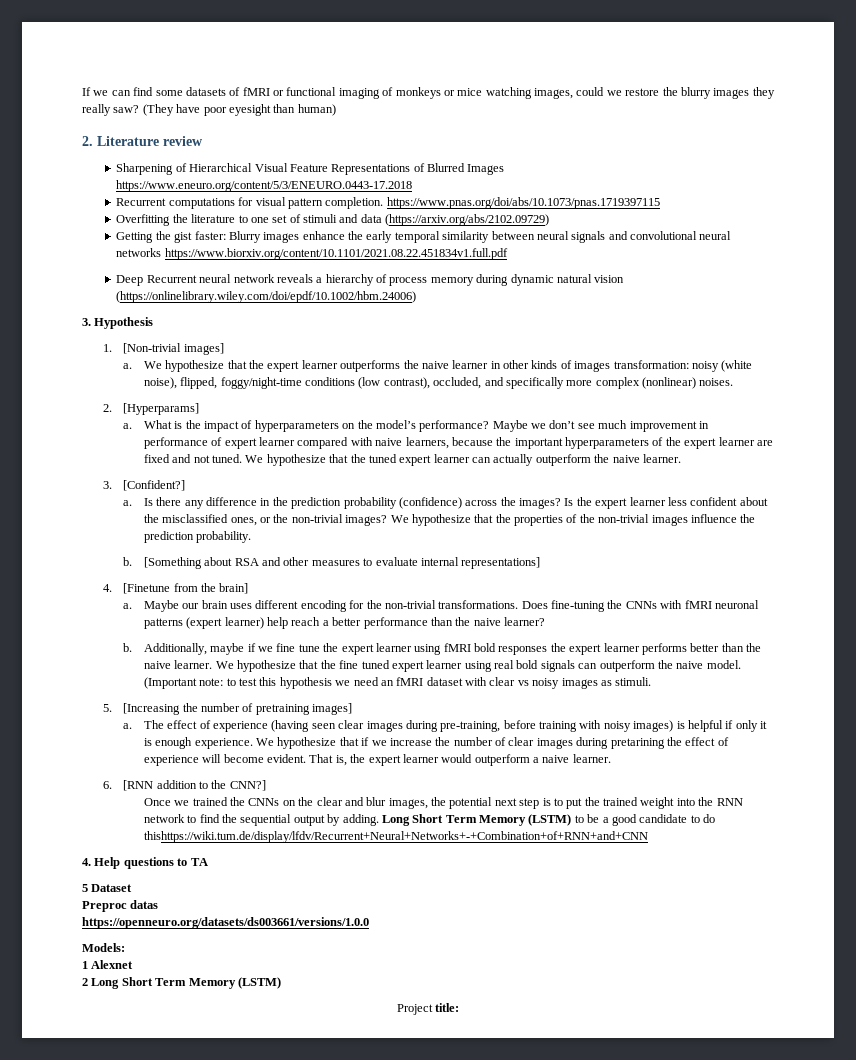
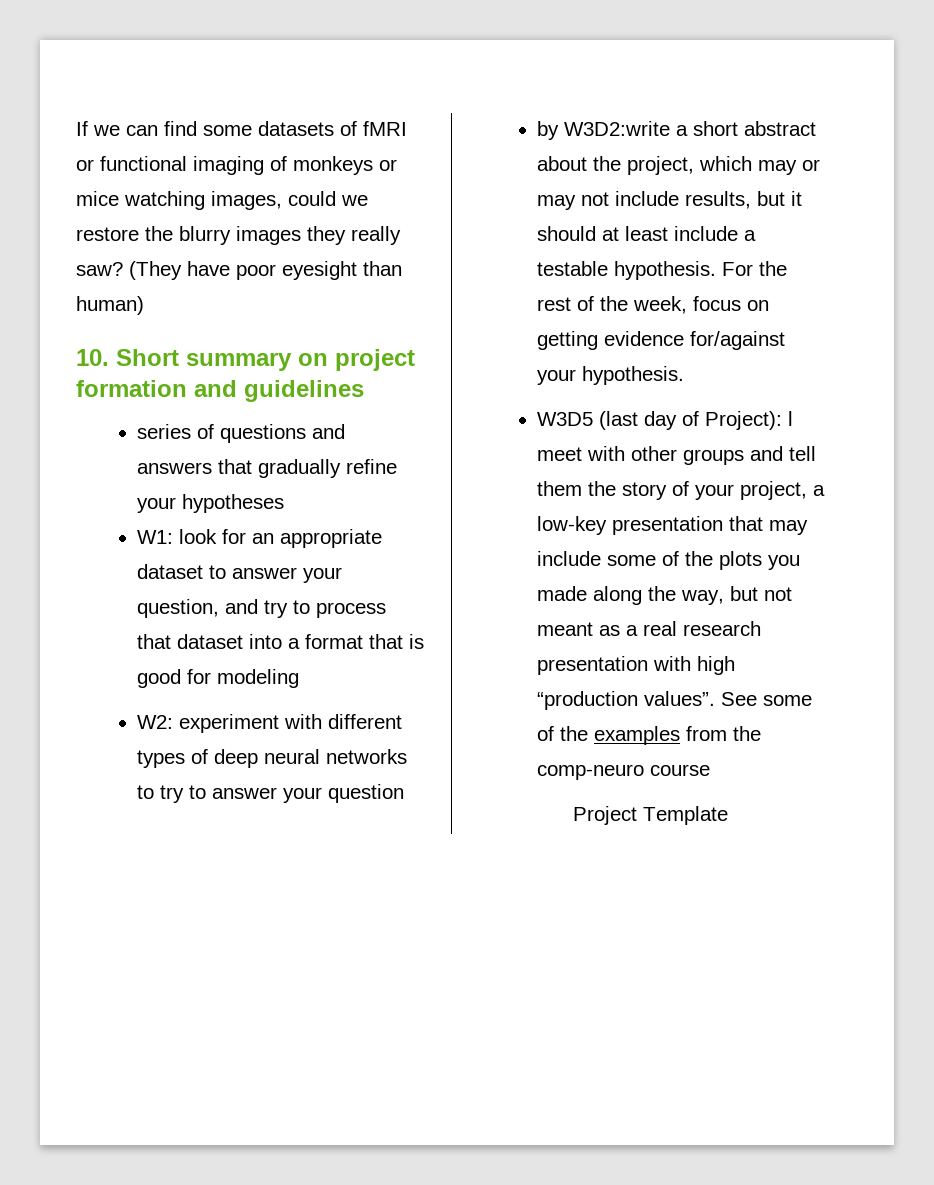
- 2. Literature review
- Sharpening of Hierarchical Visual Feature Representations of Blurred Images https://www.eneuro.org/content/5/3/ENEURO.0443-17.2018
- Recurrent computations for visual pattern completion. https://www.pnas.org/doi/abs/10.1073/pnas.1719397115
- Overfitting the literature to one set of stimuli and data (https://arxiv.org/abs/2102.09729)
- Getting the gist faster: Blurry images enhance the early temporal similarity between neural signals and convolutional neural networks https://www.biorxiv.org/content/10.1101/2021.08.22.451834v1.full.pdf
- Deep Recurrent neural network reveals a hierarchy of process memory during dynamic natural vision (https://onlinelibrary.wiley.com/doi/epdf/10.1002/hbm.24006)
- 3. Hypothesis
- 1. [Non-trivial images]
- a. We hypothesize that the expert learner outperforms the naive learner in other kinds of images transformation: noisy (white noise), flipped, foggy/night-time conditions (low contrast), occluded, and specifically more complex (nonlinear) noises.
- 2. [Hyperparams]
- a. What is the impact of hyperparameters on the model’s performance? Maybe we don’t see much improvement in performance of expert learner compared with naive learners, because the important hyperparameters of the expert learner are fixed and not tuned. We hypothesize that the tuned expert learner can actually outperform the naive learner.
- 3. [Confident?]
- a. Is there any difference in the prediction probability (confidence) across the images? Is the expert learner less confident about the misclassified ones, or the non-trivial images? We hypothesize that the properties of the non-trivial images influence the prediction probability.
- b. [Something about RSA and other measures to evaluate internal representations]
- 4. [Finetune from the brain]
- a. Maybe our brain uses different encoding for the non-trivial transformations. Does fine-tuning the CNNs with fMRI neuronal patterns (expert learner) help reach a better performance than the naive learner?
- b. Additionally, maybe if we fine tune the expert learner using fMRI bold responses the expert learner performs better than the naive learner. We hypothesize that the fine tuned expert learner using real bold signals can outperform the naive model. (Important note: to test this hypothesis we need an fMRI dataset with clear vs noisy images as stimuli.
- 5. [Increasing the number of pretraining images]
- a. The effect of experience (having seen clear images during pre-training, before training with noisy images) is helpful if only it is enough experience. We hypothesize that if we increase the number of clear images during pretarining the effect of experience will become evident. That is, the expert learner would outperform a naive learner.
- 6. [RNN addition to the CNN?]
- Once we trained the CNNs on the clear and blur images, the potential next step is to put the trained weight into the RNN network to find the sequential output by adding. Long Short Term Memory (LSTM) to be a good candidate to do thishttps://wiki.tum.de/display/lfdv/Recurrent+Neural+Networks+-+Combination+of+RNN+and+CNN
- 4. Help questions to TA
- 5 Dataset
- Preproc datas
- https://openneuro.org/datasets/ds003661/versions/1.0.0
- Models:
- 1 Alexnet
- 2 Long Short Term Memory (LSTM)
+ 10. Short summary on project formation and guidelines
+ series of questions and answers that gradually refine your hypotheses
+ W1: look for an appropriate dataset to answer your question, and try to process that dataset into a format that is good for modeling
+ W2: experiment with different types of deep neural networks to try to answer your question
+ by W3D2:write a short abstract about the project, which may or may not include results, but it should at least include a testable hypothesis. For the rest of the week, focus on getting evidence for/against your hypothesis.
+ W3D5 (last day of Project): l meet with other groups and tell them the story of your project, a low-key presentation that may include some of the plots you made along the way, but not meant as a real research presentation with high “production values”. See some of the examples from the comp-neuro course
- Project title:
+ Project Template

